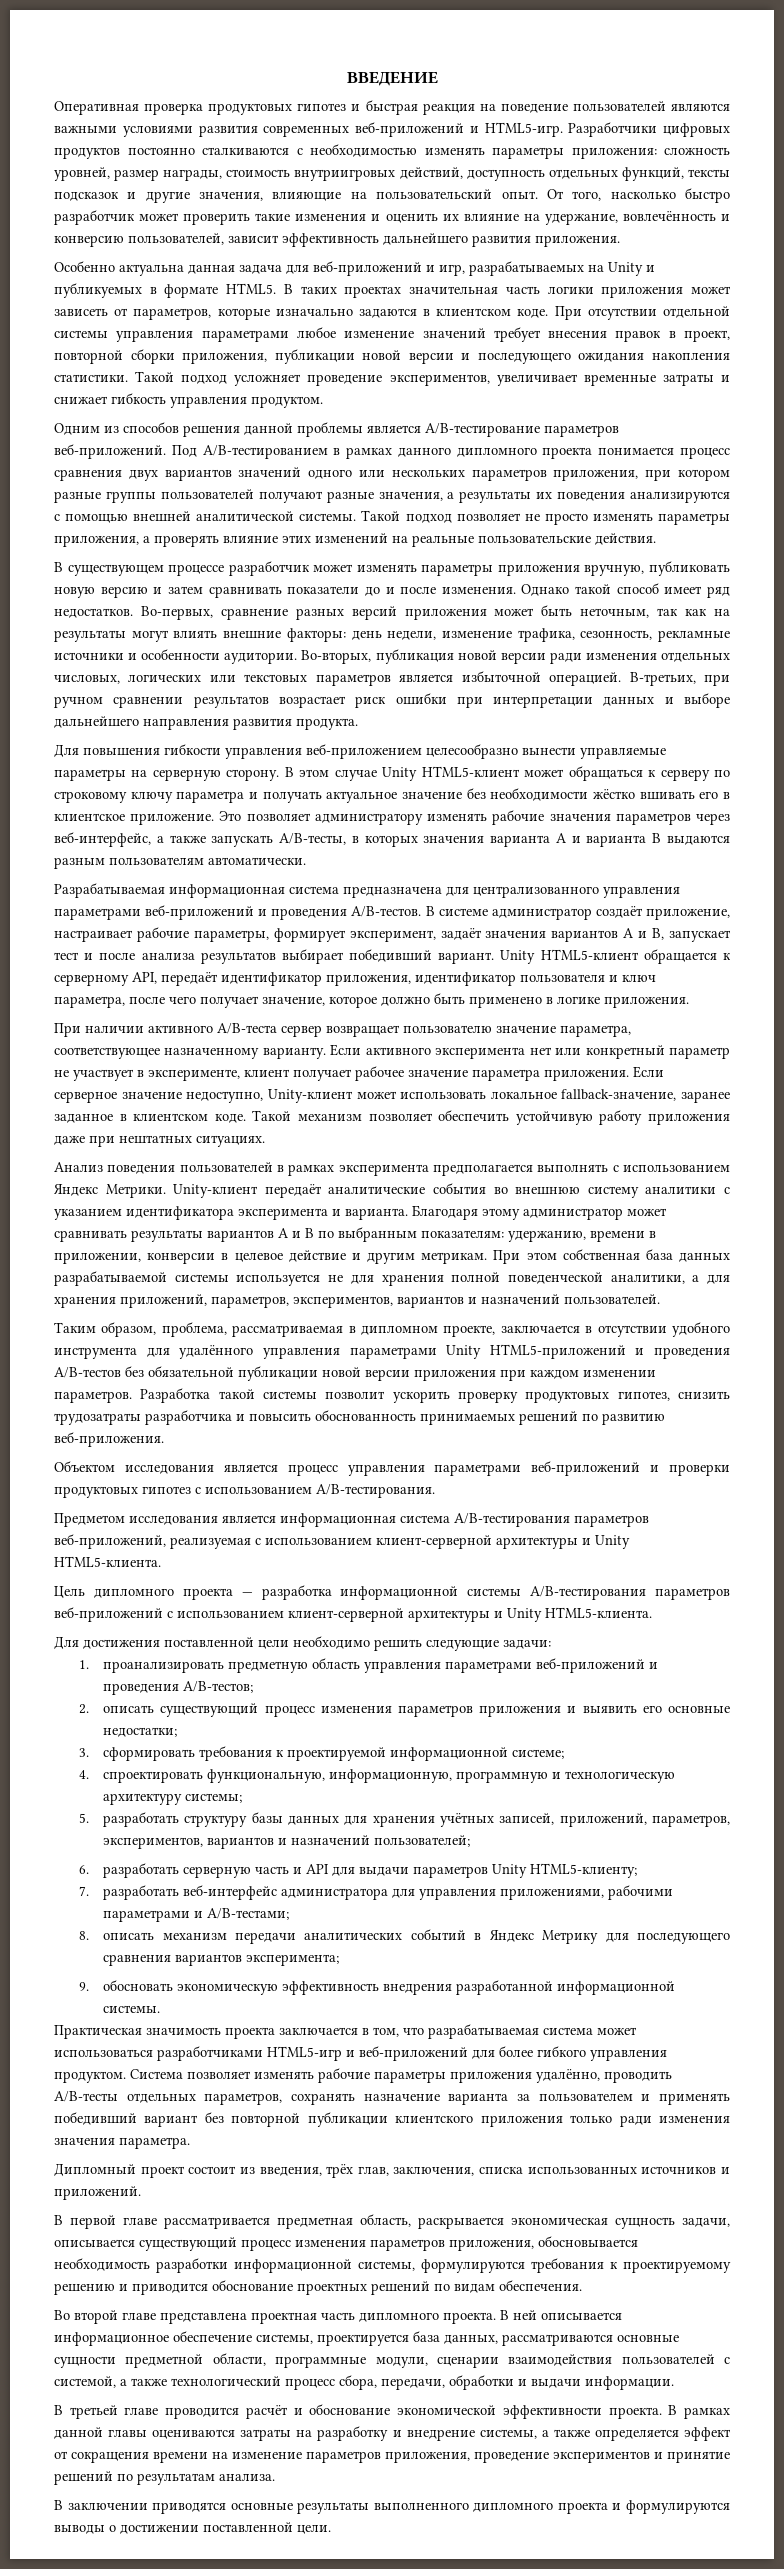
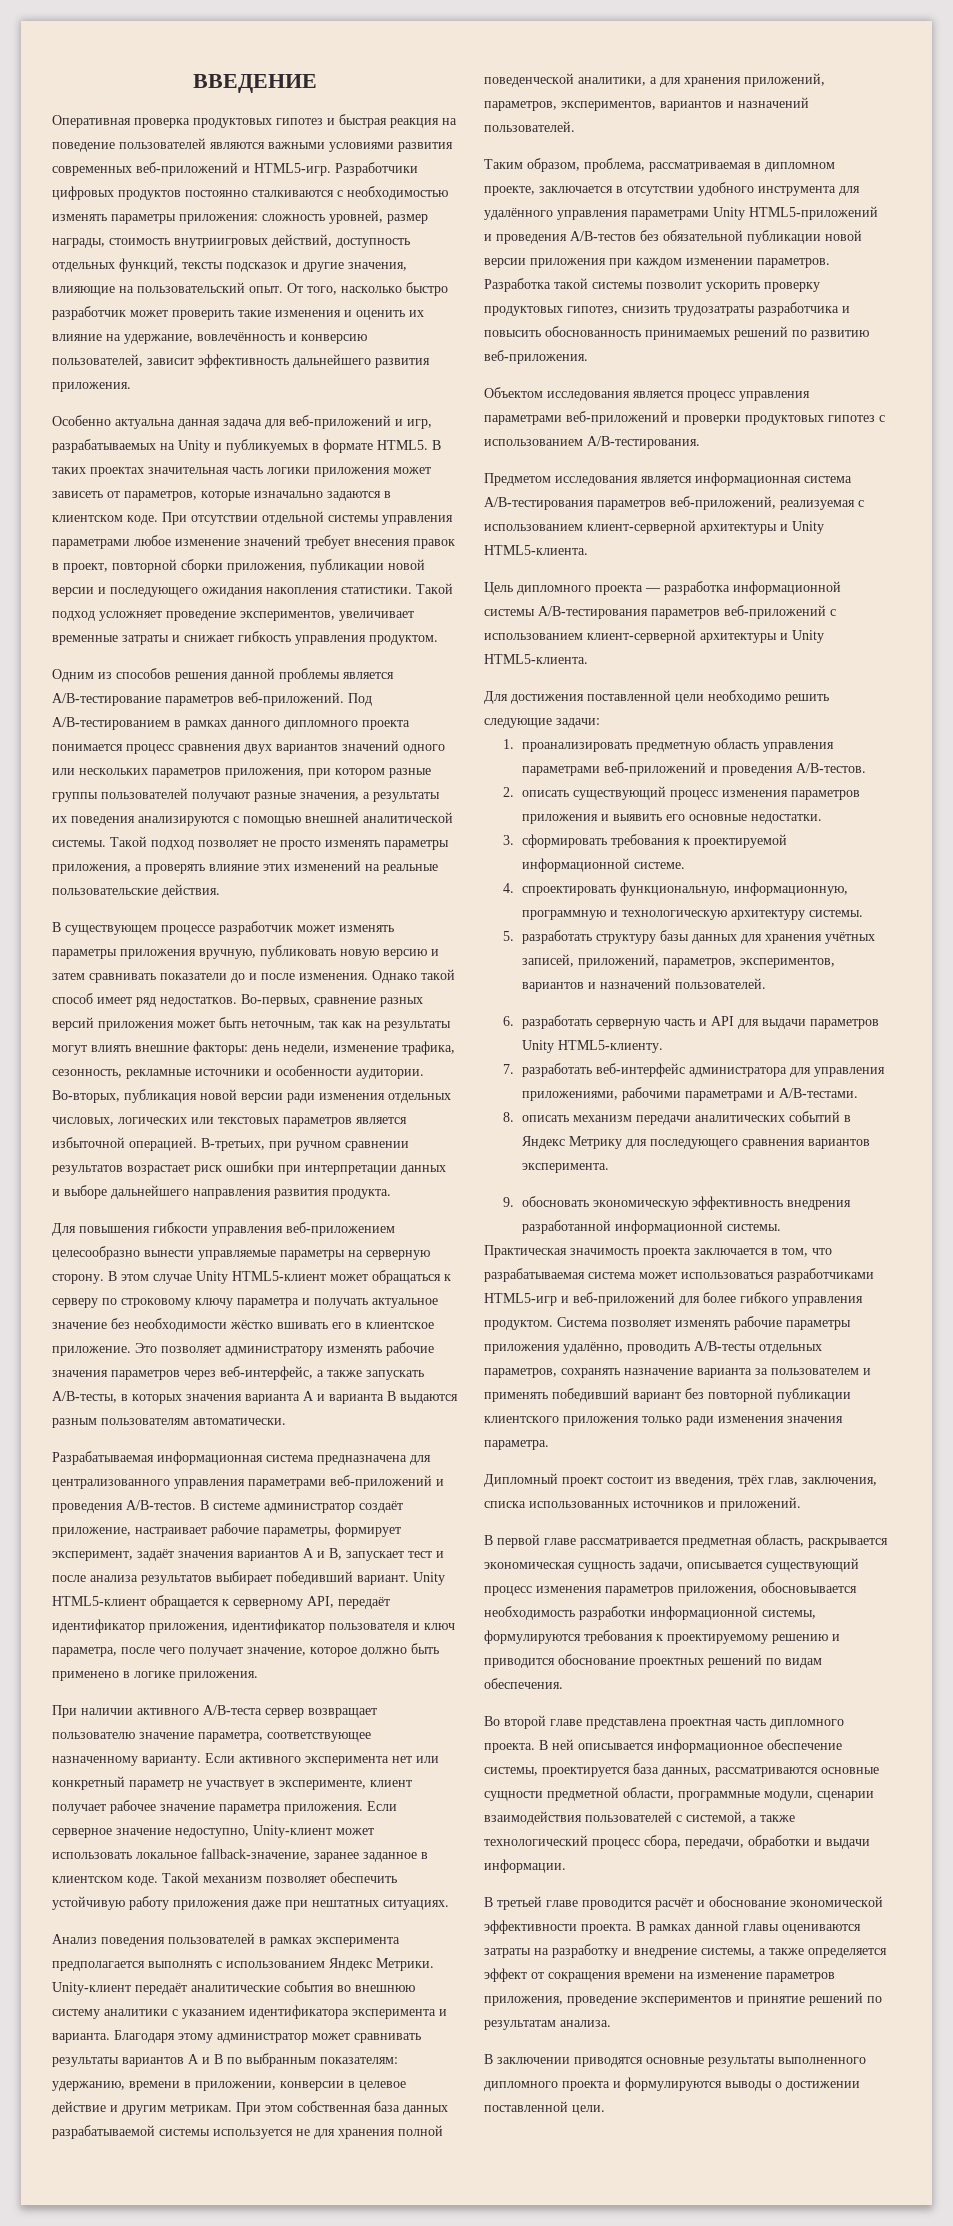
- 1. проанализировать предметную область управления параметрами веб-приложений и проведения A/B-тестов;
+ 1. проанализировать предметную область управления параметрами веб-приложений и проведения A/B-тестов.
- 2. описать существующий процесс изменения параметров приложения и выявить его основные недостатки;
+ 2. описать существующий процесс изменения параметров приложения и выявить его основные недостатки.
- 3. сформировать требования к проектируемой информационной системе;
+ 3. сформировать требования к проектируемой информационной системе.
- 4. спроектировать функциональную, информационную, программную и технологическую архитектуру системы;
+ 4. спроектировать функциональную, информационную, программную и технологическую архитектуру системы.
- 5. разработать структуру базы данных для хранения учётных записей, приложений, параметров, экспериментов, вариантов и назначений пользователей;
+ 5. разработать структуру базы данных для хранения учётных записей, приложений, параметров, экспериментов, вариантов и назначений пользователей.
- 6. разработать серверную часть и API для выдачи параметров Unity HTML5-клиенту;
+ 6. разработать серверную часть и API для выдачи параметров Unity HTML5-клиенту.
- 7. разработать веб-интерфейс администратора для управления приложениями, рабочими параметрами и A/B-тестами;
+ 7. разработать веб-интерфейс администратора для управления приложениями, рабочими параметрами и A/B-тестами.
- 8. описать механизм передачи аналитических событий в Яндекс Метрику для последующего сравнения вариантов эксперимента;
+ 8. описать механизм передачи аналитических событий в Яндекс Метрику для последующего сравнения вариантов эксперимента.

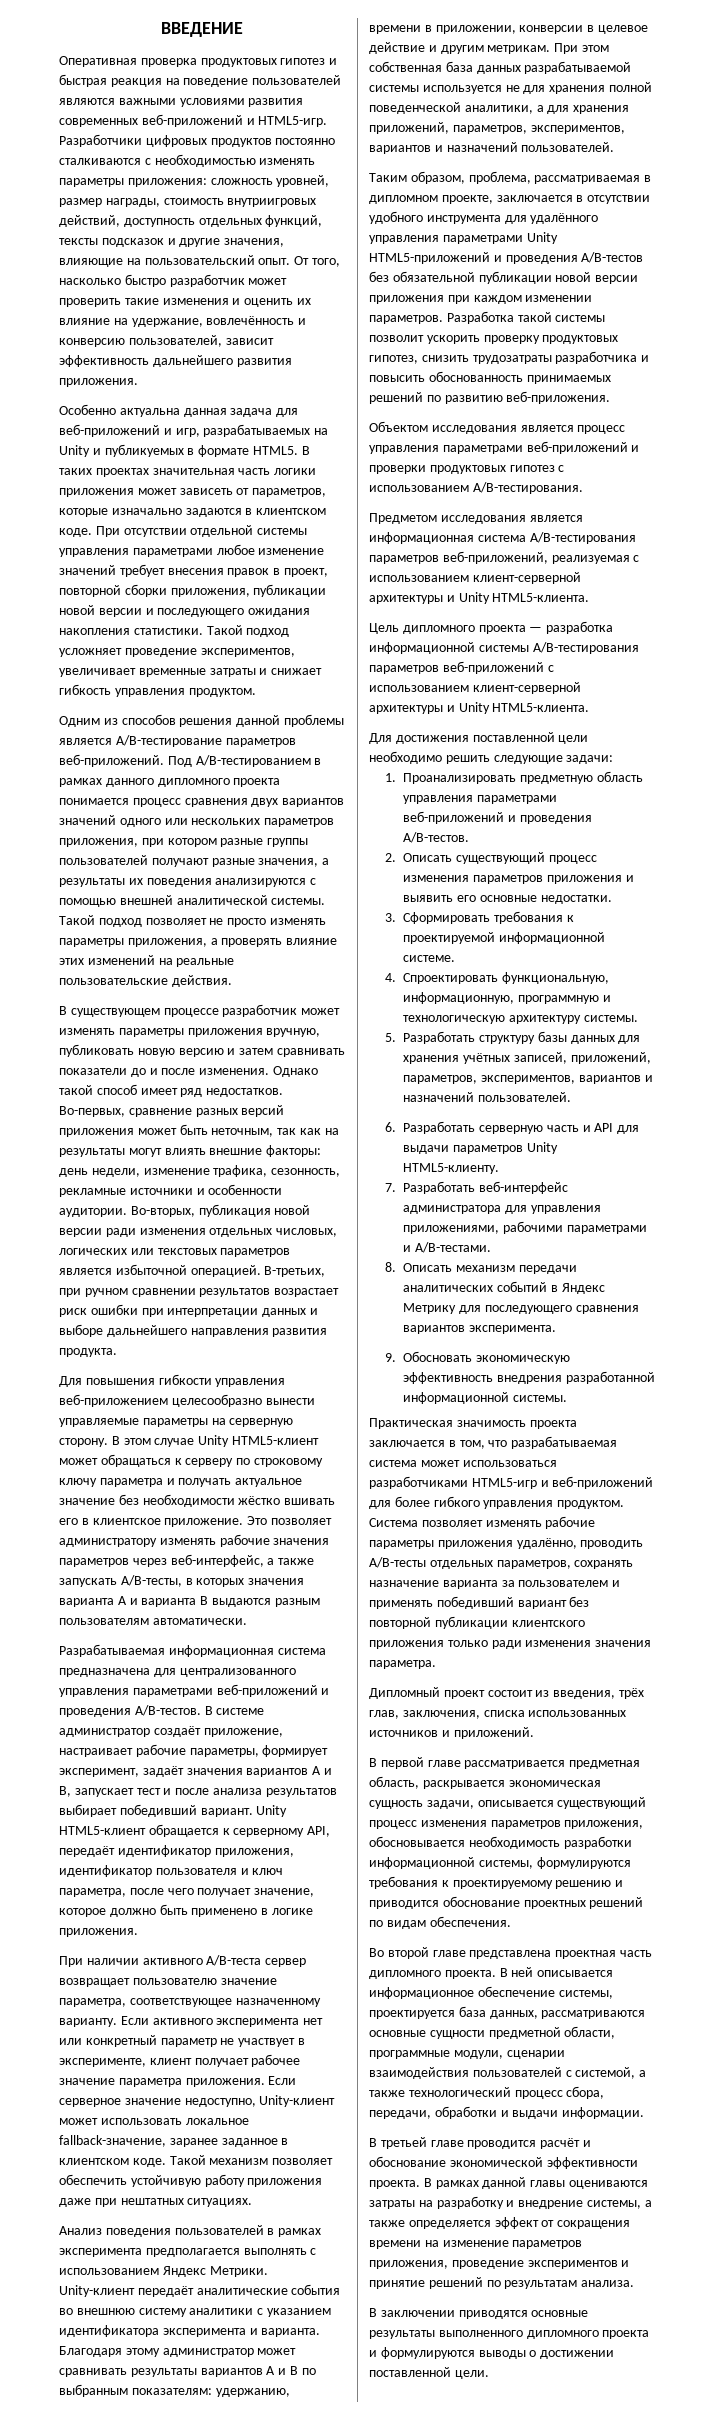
- 1. проанализировать предметную область управления параметрами веб-приложений и проведения A/B-тестов.
+ 1. Проанализировать предметную область управления параметрами веб-приложений и проведения A/B-тестов.
- 2. описать существующий процесс изменения параметров приложения и выявить его основные недостатки.
+ 2. Описать существующий процесс изменения параметров приложения и выявить его основные недостатки.
- 3. сформировать требования к проектируемой информационной системе.
+ 3. Сформировать требования к проектируемой информационной системе.
- 4. спроектировать функциональную, информационную, программную и технологическую архитектуру системы.
+ 4. Спроектировать функциональную, информационную, программную и технологическую архитектуру системы.
- 5. разработать структуру базы данных для хранения учётных записей, приложений, параметров, экспериментов, вариантов и назначений пользователей.
+ 5. Разработать структуру базы данных для хранения учётных записей, приложений, параметров, экспериментов, вариантов и назначений пользователей.
- 6. разработать серверную часть и API для выдачи параметров Unity HTML5-клиенту.
+ 6. Разработать серверную часть и API для выдачи параметров Unity HTML5-клиенту.
- 7. разработать веб-интерфейс администратора для управления приложениями, рабочими параметрами и A/B-тестами.
+ 7. Разработать веб-интерфейс администратора для управления приложениями, рабочими параметрами и A/B-тестами.
- 8. описать механизм передачи аналитических событий в Яндекс Метрику для последующего сравнения вариантов эксперимента.
+ 8. Описать механизм передачи аналитических событий в Яндекс Метрику для последующего сравнения вариантов эксперимента.
- 9. обосновать экономическую эффективность внедрения разработанной информационной системы.
+ 9. Обосновать экономическую эффективность внедрения разработанной информационной системы.

